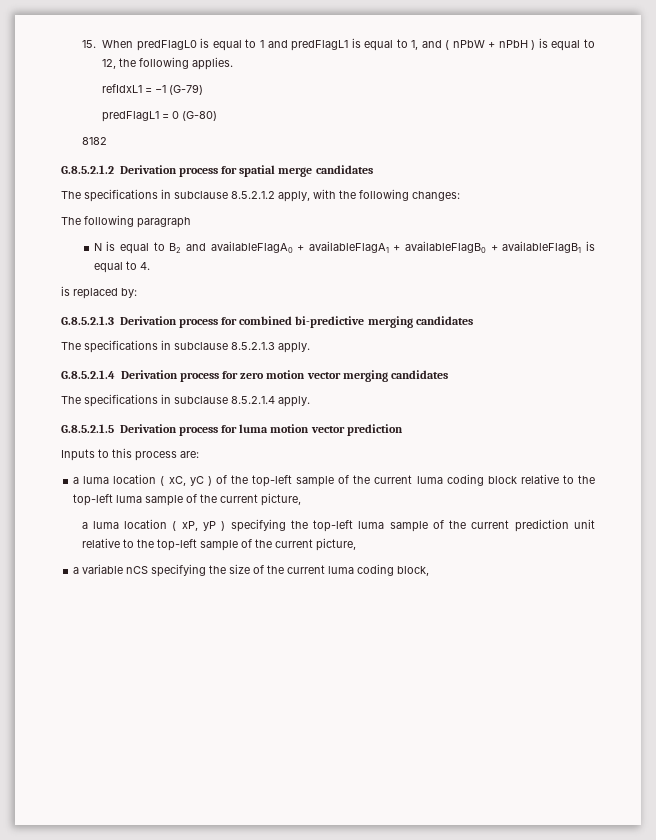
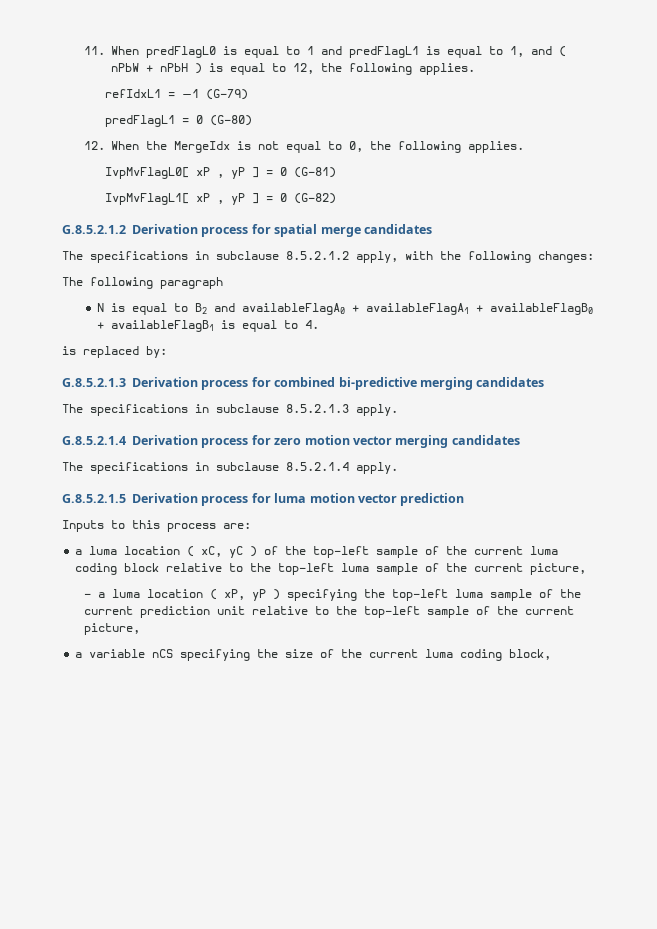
- 15. When predFlagL0 is equal to 1 and predFlagL1 is equal to 1, and ( nPbW + nPbH ) is equal to 12, the following applies.
+ 11. When predFlagL0 is equal to 1 and predFlagL1 is equal to 1, and ( nPbW + nPbH ) is equal to 12, the following applies.
- 8182
+ 12. When the MergeIdx is not equal to 0, the following applies.
+ IvpMvFlagL0[ xP , yP ] = 0 (G-81)
+ IvpMvFlagL1[ xP , yP ] = 0 (G-82)
- a luma location ( xP, yP ) specifying the top-left luma sample of the current prediction unit relative to the top-left sample of the current picture,
+ – a luma location ( xP, yP ) specifying the top-left luma sample of the current prediction unit relative to the top-left sample of the current picture,

